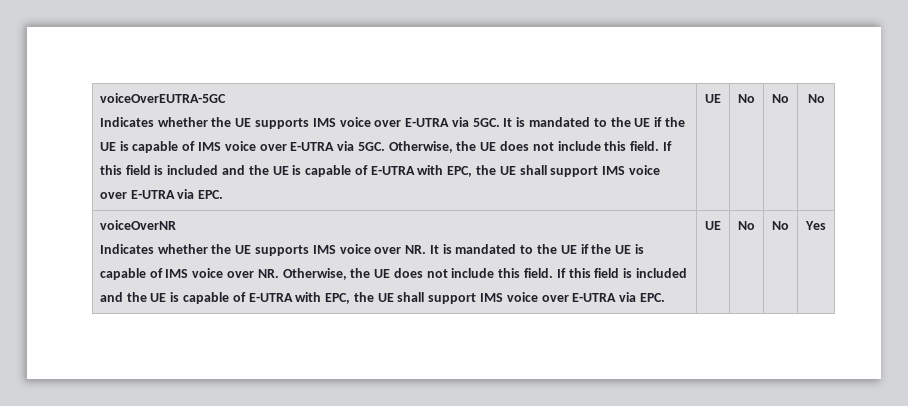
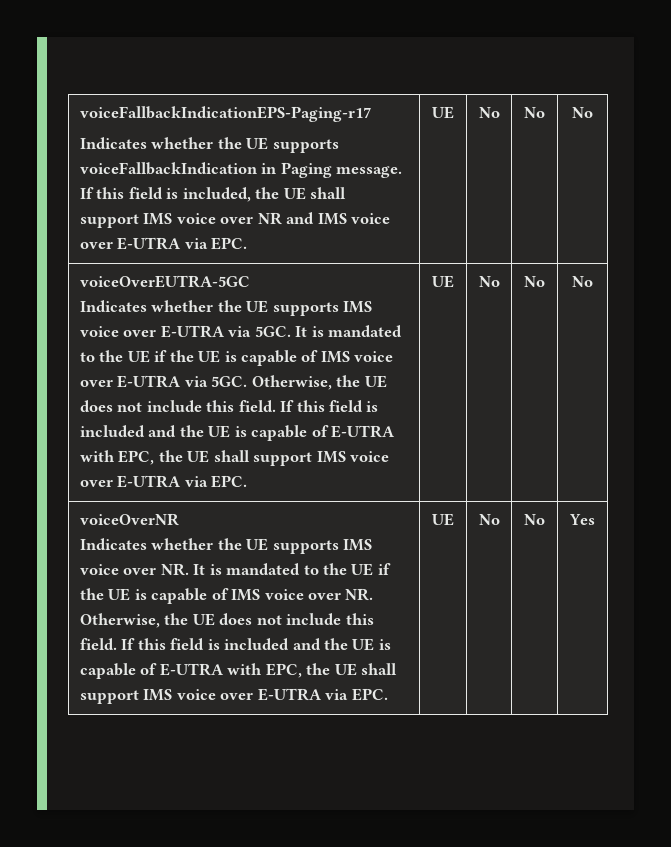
+ voiceFallbackIndicationEPS-Paging-r17
+ Indicates whether the UE supports voiceFallbackIndication in Paging message. If this field is included, the UE shall support IMS voice over NR and IMS voice over E-UTRA via EPC. | UE | No | No | No

